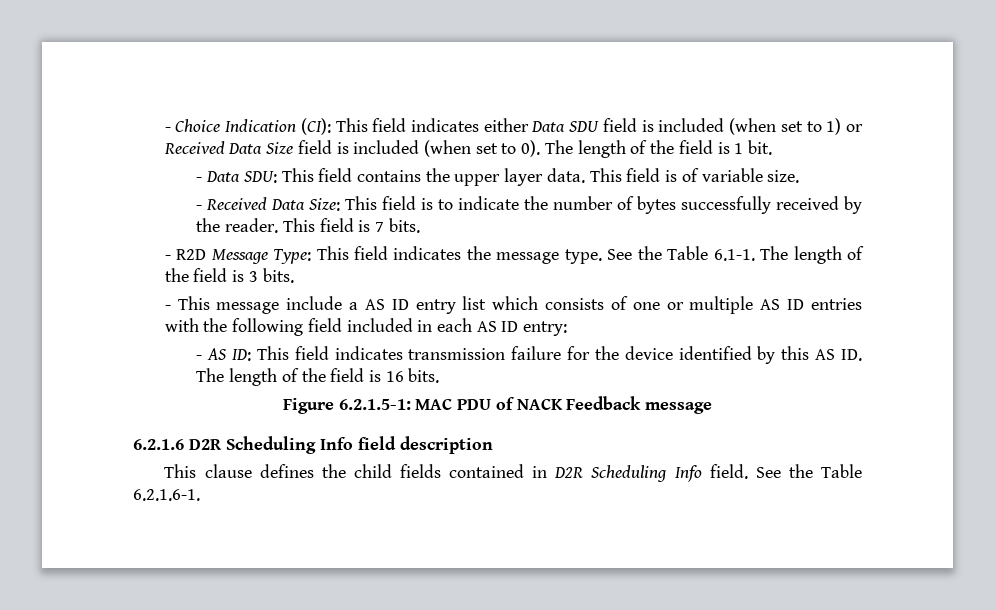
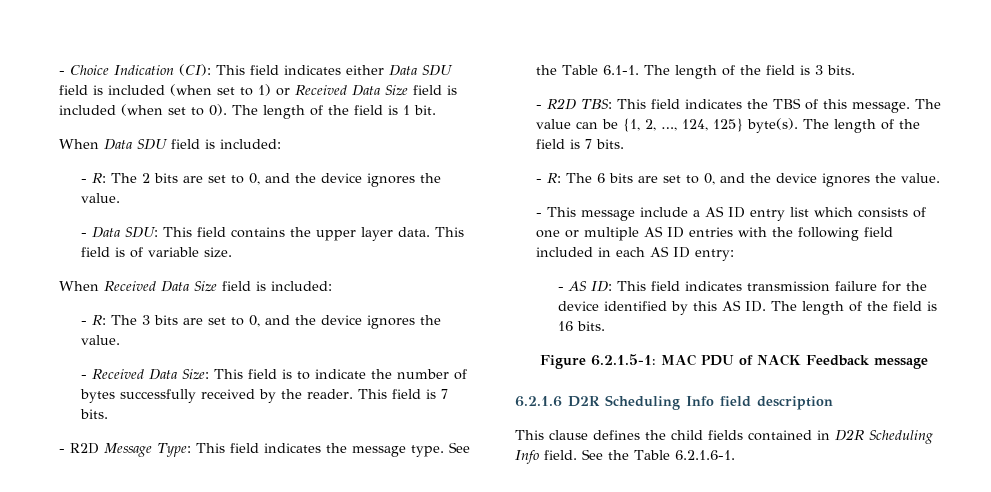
+ When Data SDU field is included:
+ - R: The 2 bits are set to 0, and the device ignores the value.
+ When Received Data Size field is included:
+ - R: The 3 bits are set to 0, and the device ignores the value.
+ - R2D TBS: This field indicates the TBS of this message. The value can be {1, 2, …, 124, 125} byte(s). The length of the field is 7 bits.
+ - R: The 6 bits are set to 0, and the device ignores the value.

